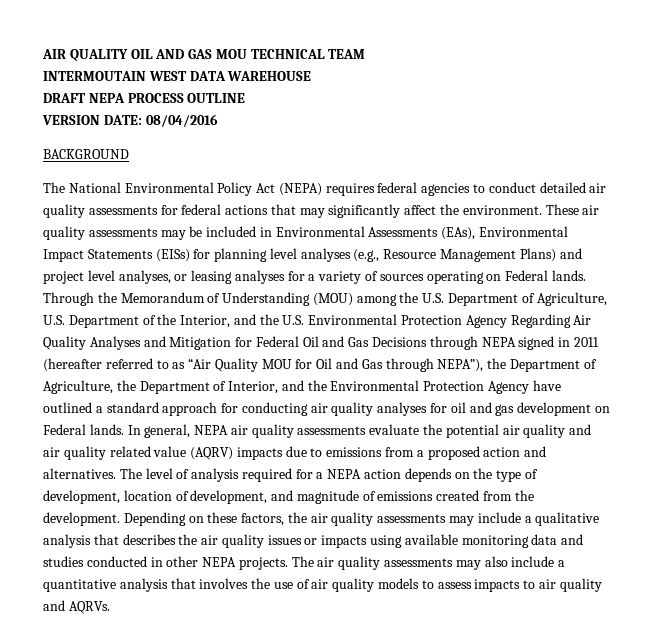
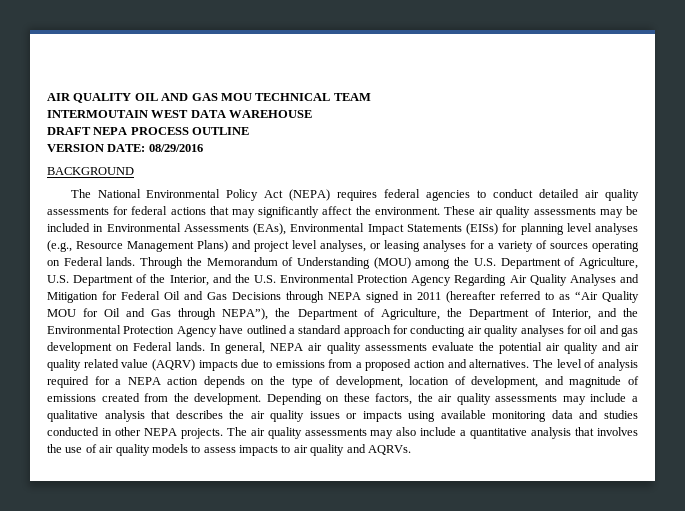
- VERSION DATE: 08/04/2016
+ VERSION DATE: 08/29/2016

